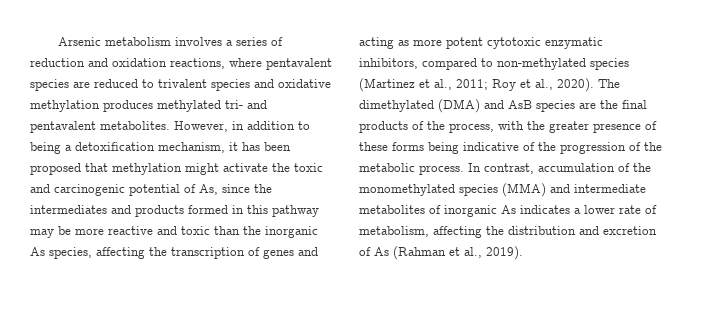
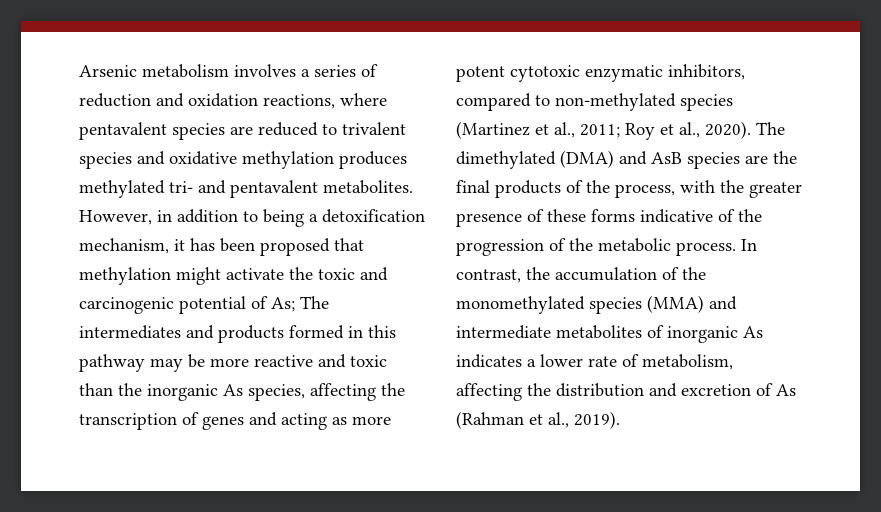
- However, in addition to being a detoxification mechanism, it has been proposed that methylation might activate the toxic and carcinogenic potential of As, since the intermediates and products formed in this pathway may be more reactive and toxic than the inorganic As species, affecting the transcription of genes and acting as more potent cytotoxic enzymatic inhibitors, compared to non-methylated species (Martinez et al., 2011;
+ However, in addition to being a detoxification mechanism, it has been proposed that methylation might activate the toxic and carcinogenic potential of As; The intermediates and products formed in this pathway may be more reactive and toxic than the inorganic As species, affecting the transcription of genes and acting as more potent cytotoxic enzymatic inhibitors, compared to non-methylated species (Martinez et al., 2011;
- The dimethylated (DMA) and AsB species are the final products of the process, with the greater presence of these forms being indicative of the progression of the metabolic process.
+ The dimethylated (DMA) and AsB species are the final products of the process, with the greater presence of these forms indicative of the progression of the metabolic process.
- In contrast, accumulation of the monomethylated species (MMA) and intermediate metabolites of inorganic As indicates a lower rate of metabolism, affecting the distribution and excretion of As (Rahman et al., 2019).
+ In contrast, the accumulation of the monomethylated species (MMA) and intermediate metabolites of inorganic As indicates a lower rate of metabolism, affecting the distribution and excretion of As (Rahman et al., 2019).

